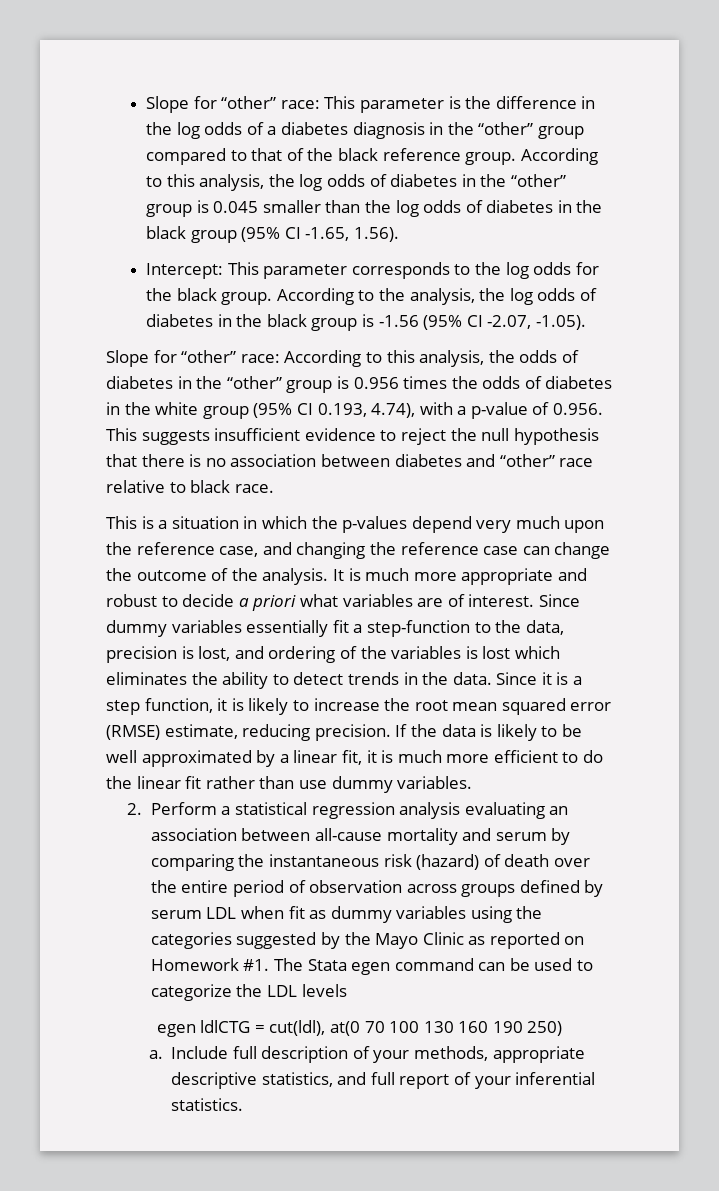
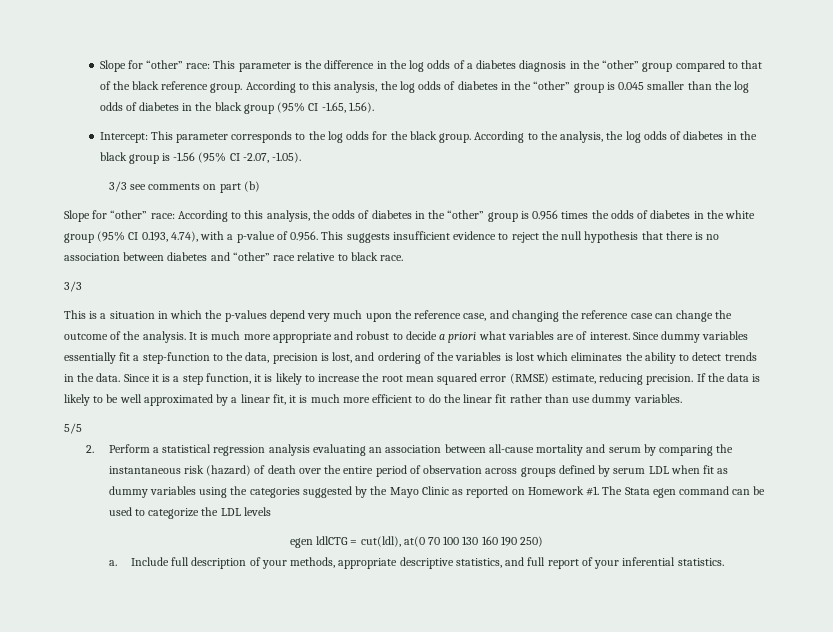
+ 3/3 see comments on part (b)
  Slope for “other” race: According to this analysis, the odds of diabetes in the “other” group is 0.956 times the odds of diabetes in the white group (95% CI 0.193, 4.74), with a p-value of 0.956. This suggests insufficient evidence to reject the null hypothesis that there is no association between diabetes and “other” race relative to black race.
+ 3/3
+ 5/5

